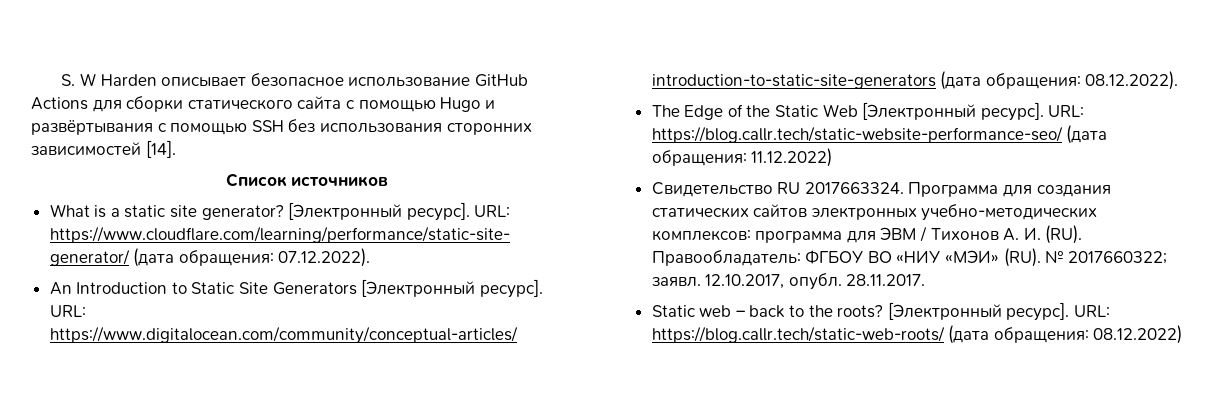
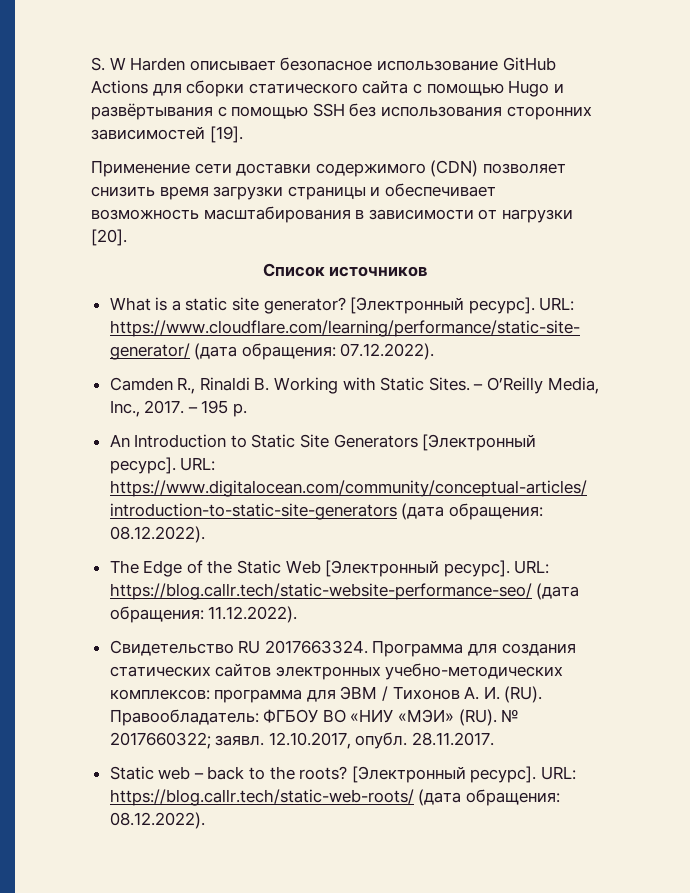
- S. W Harden описывает безопасное использование GitHub Actions для сборки статического сайта с помощью Hugo и развёртывания с помощью SSH без использования сторонних зависимостей [14].
+ S. W Harden описывает безопасное использование GitHub Actions для сборки статического сайта с помощью Hugo и развёртывания с помощью SSH без использования сторонних зависимостей [19].
+ Применение сети доставки содержимого (CDN) позволяет снизить время загрузки страницы и обеспечивает возможность масштабирования в зависимости от нагрузки [20].
+ Camden R., Rinaldi B. Working with Static Sites. – O’Reilly Media, Inc., 2017. – 195 p.
- URL: https://blog.callr.tech/static-website-performance-seo/ (дата обращения: 11.12.2022)
+ URL: https://blog.callr.tech/static-website-performance-seo/ (дата обращения: 11.12.2022).
- URL: https://blog.callr.tech/static-web-roots/ (дата обращения: 08.12.2022)
+ URL: https://blog.callr.tech/static-web-roots/ (дата обращения: 08.12.2022).

